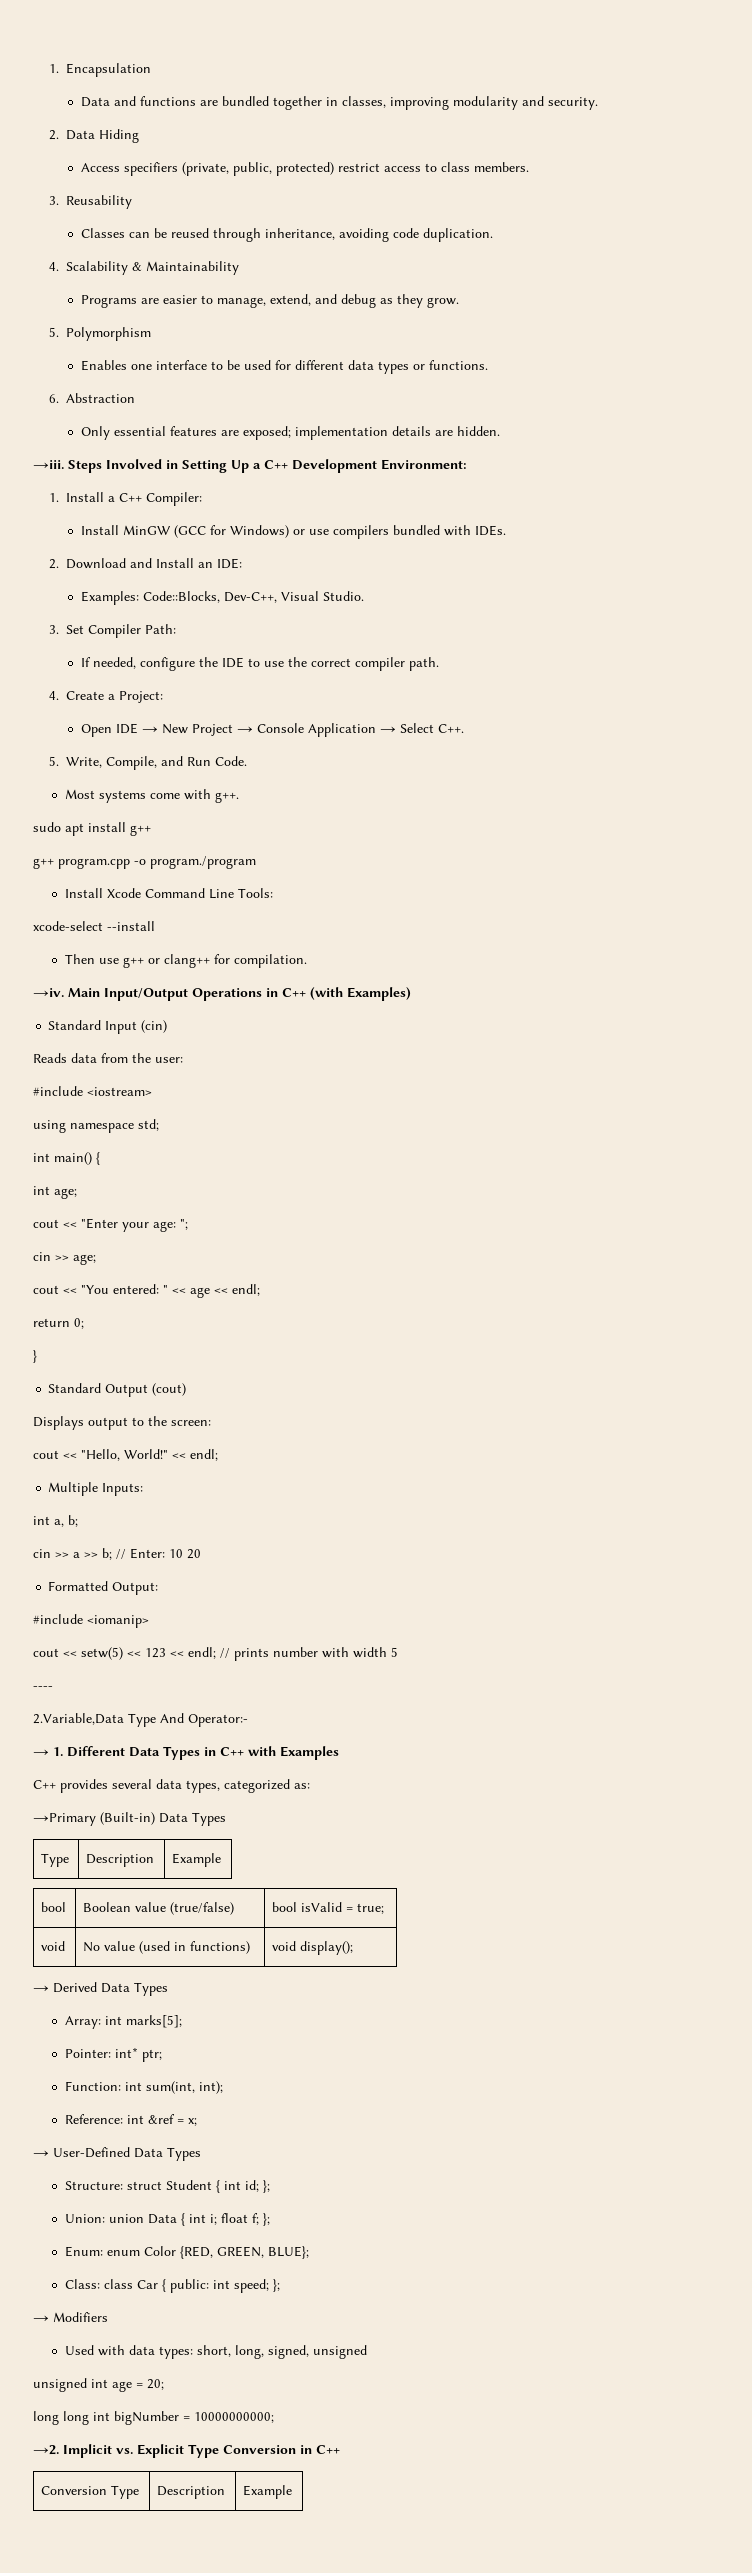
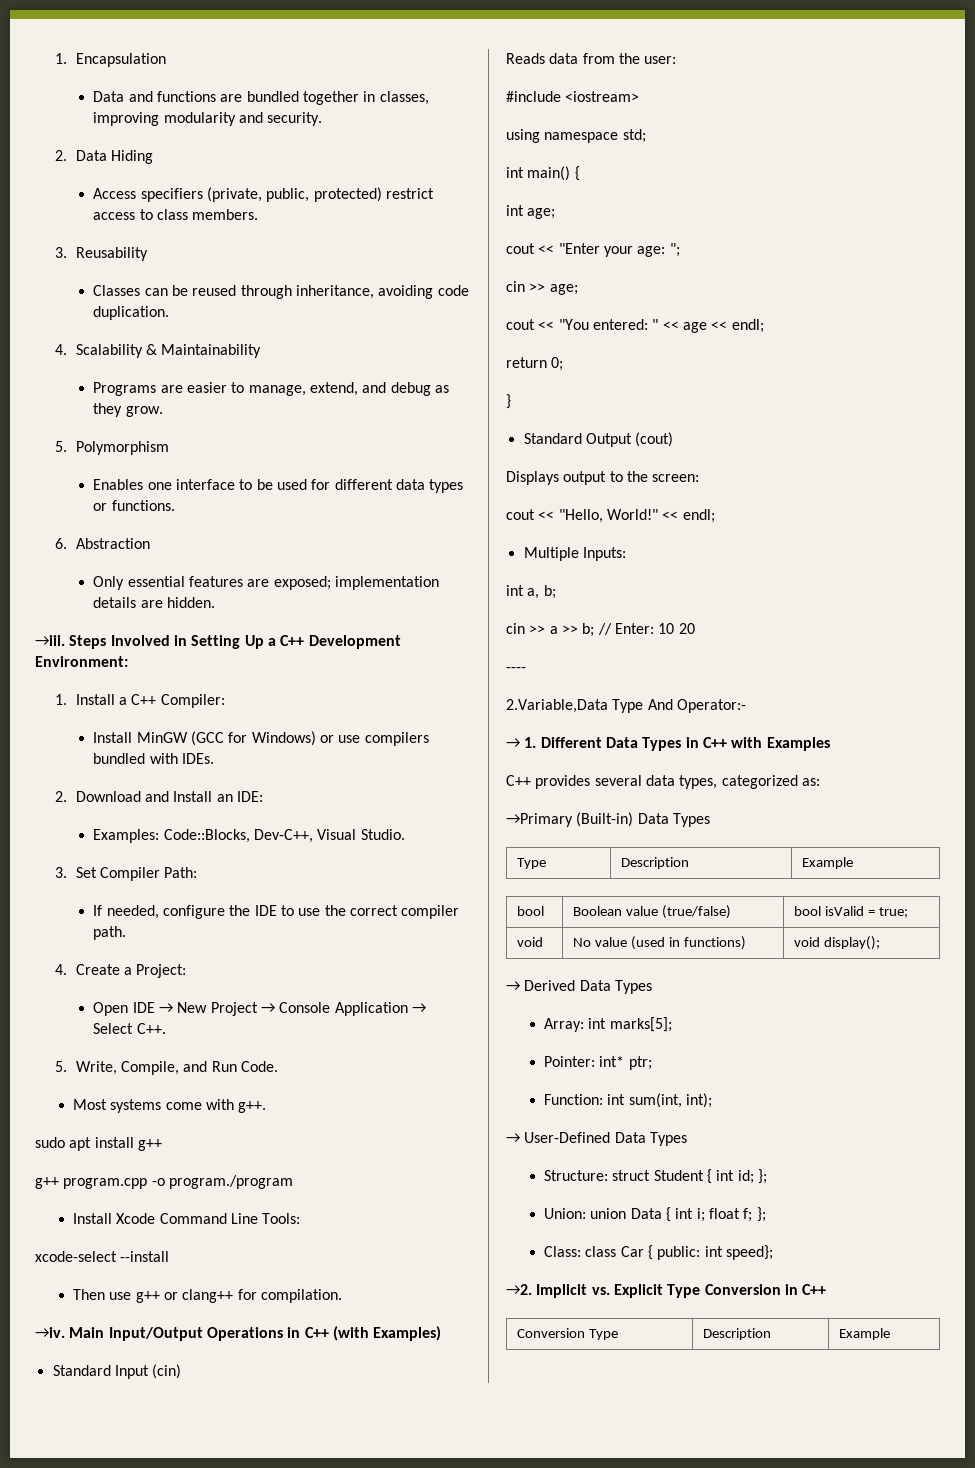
- Formatted Output:
- #include <iomanip>
- cout << setw(5) << 123 << endl; // prints number with width 5
- Reference: int &ref = x;
- Enum: enum Color {RED, GREEN, BLUE};
- Class: class Car { public: int speed; };
- → Modifiers
- Used with data types: short, long, signed, unsigned
- unsigned int age = 20;
- long long int bigNumber = 10000000000;
+ Class: class Car { public: int speed};

